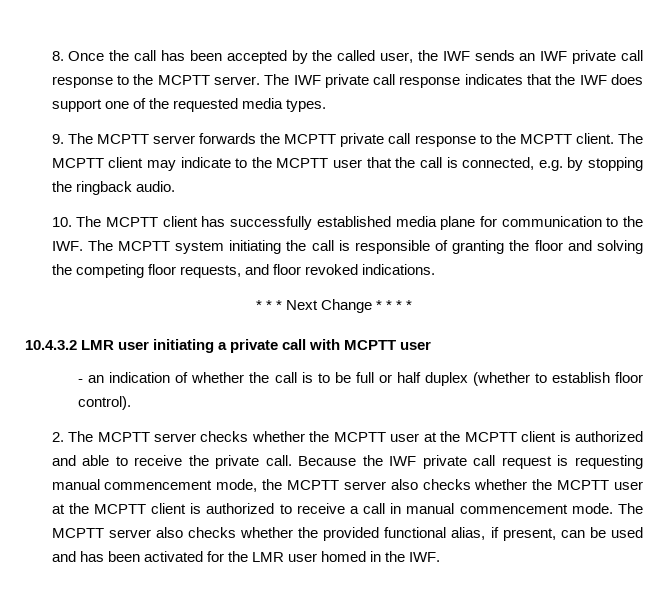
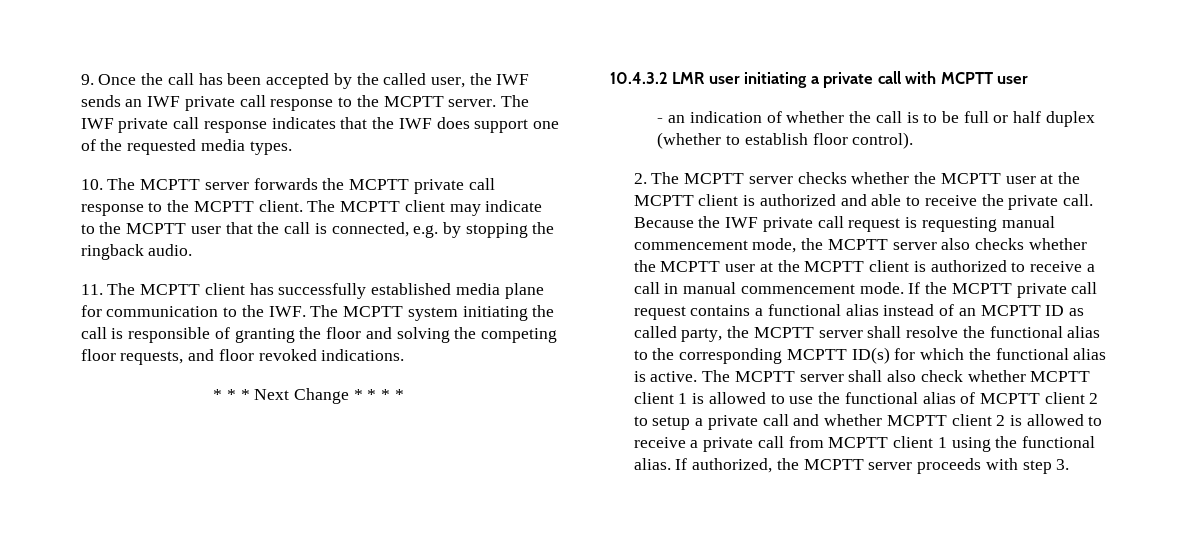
- 8. Once the call has been accepted by the called user, the IWF sends an IWF private call response to the MCPTT server.
+ 9. Once the call has been accepted by the called user, the IWF sends an IWF private call response to the MCPTT server.
- 9. The MCPTT server forwards the MCPTT private call response to the MCPTT client.
+ 10. The MCPTT server forwards the MCPTT private call response to the MCPTT client.
- 10. The MCPTT client has successfully established media plane for communication to the IWF. The MCPTT system initiating the call is responsible of granting the floor and solving the competing floor requests, and floor revoked indications.
+ 11. The MCPTT client has successfully established media plane for communication to the IWF. The MCPTT system initiating the call is responsible of granting the floor and solving the competing floor requests, and floor revoked indications.
- The MCPTT server also checks whether the provided functional alias, if present, can be used and has been activated for the LMR user homed in the IWF.
+ If the MCPTT private call request contains a functional alias instead of an MCPTT ID as called party, the MCPTT server shall resolve the functional alias to the corresponding MCPTT ID(s) for which the functional alias is active. The MCPTT server shall also check whether MCPTT client 1 is allowed to use the functional alias of MCPTT client 2 to setup a private call and whether MCPTT client 2 is allowed to receive a private call from MCPTT client 1 using the functional alias. If authorized, the MCPTT server proceeds with step 3.

